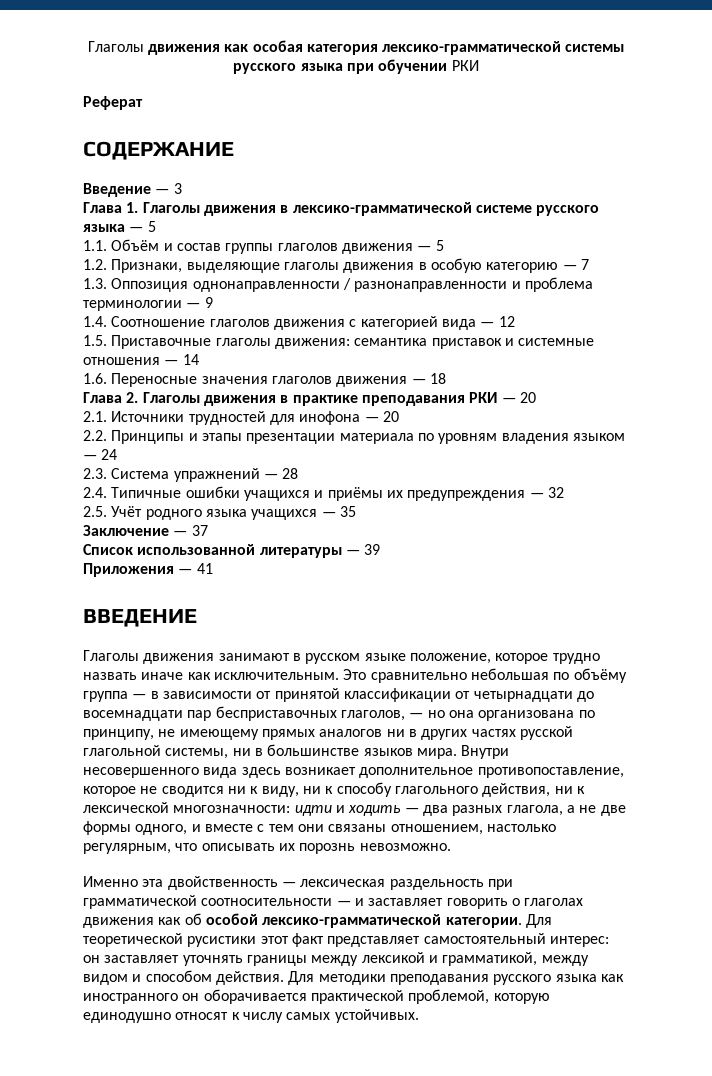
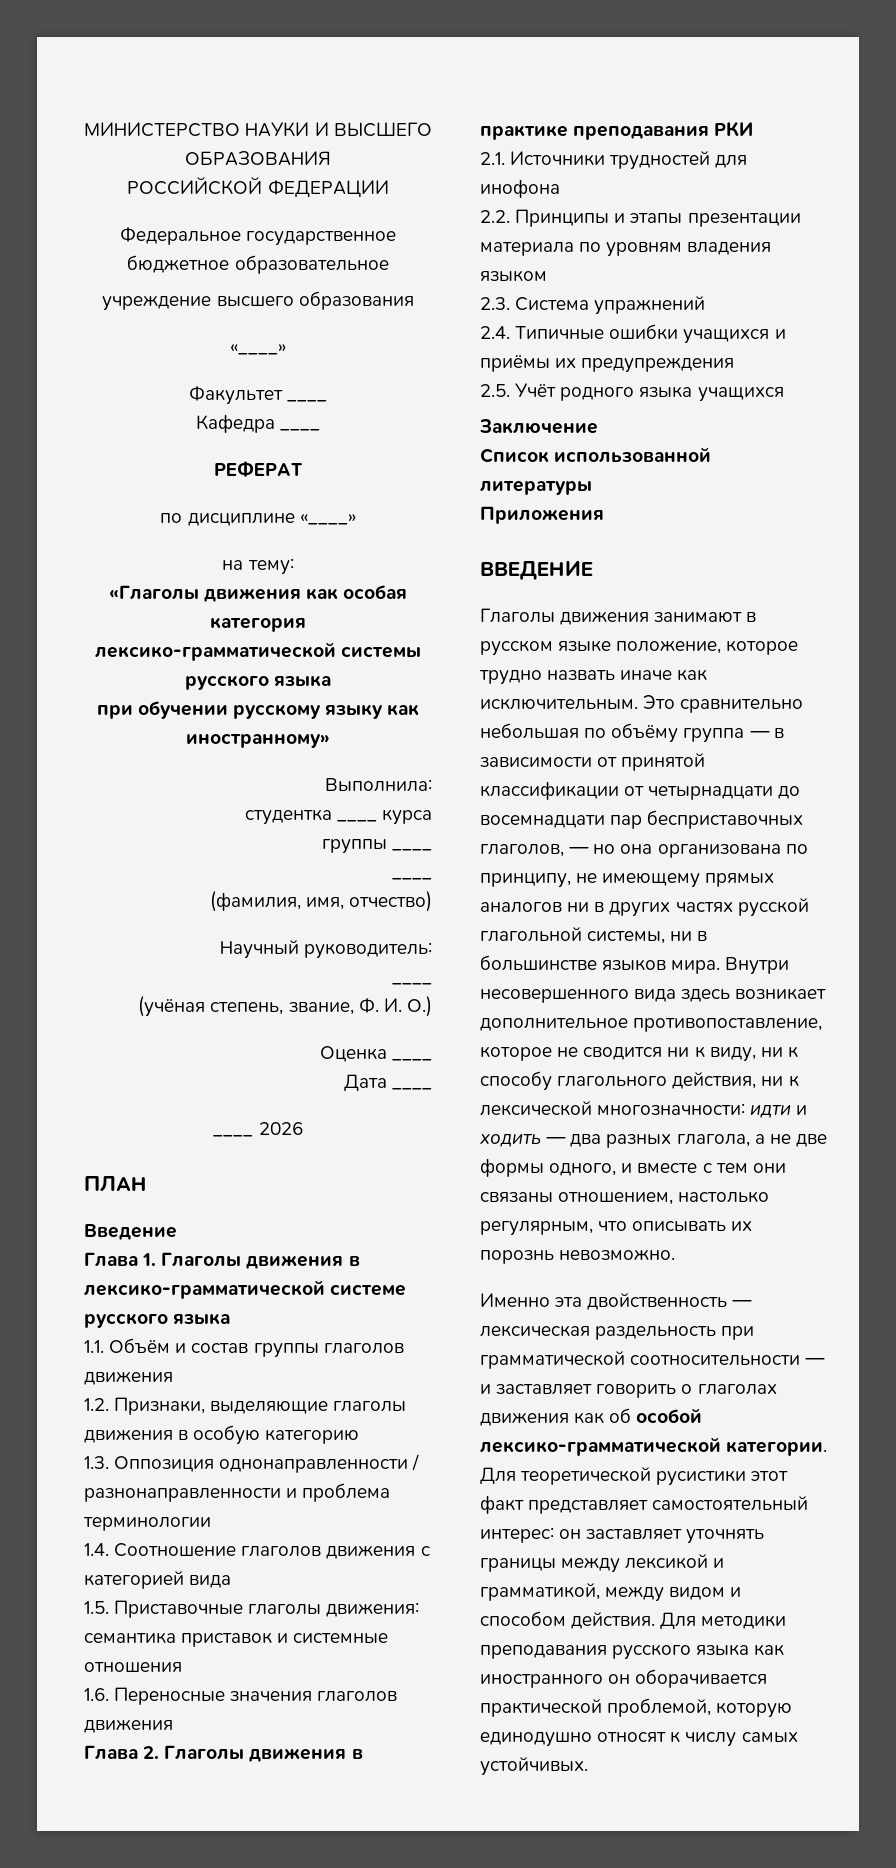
- Глаголы движения как особая категория лексико-грамматической системы русского языка при обучении РКИ
- Реферат
- СОДЕРЖАНИЕ
+ МИНИСТЕРСТВО НАУКИ И ВЫСШЕГО ОБРАЗОВАНИЯ
+ РОССИЙСКОЙ ФЕДЕРАЦИИ
+ Федеральное государственное бюджетное образовательное
+ учреждение высшего образования
+ «____»
+ Факультет ____
+ Кафедра ____
+ РЕФЕРАТ
+ по дисциплине «____»
+ на тему:
+ «Глаголы движения как особая категория
+ лексико-грамматической системы русского языка
+ при обучении русскому языку как иностранному»
+ Выполнила:
+ студентка ____ курса
+ группы ____
+ ____
+ (фамилия, имя, отчество)
+ Научный руководитель:
+ ____
+ (учёная степень, звание, Ф. И. О.)
+ Оценка ____
+ Дата ____
+ ____ 2026
+ ПЛАН
- Введение — 3
+ Введение
- Глава 1. Глаголы движения в лексико-грамматической системе русского языка — 5
+ Глава 1. Глаголы движения в лексико-грамматической системе русского языка
- 1.1. Объём и состав группы глаголов движения — 5
+ 1.1. Объём и состав группы глаголов движения
- 1.2. Признаки, выделяющие глаголы движения в особую категорию — 7
+ 1.2. Признаки, выделяющие глаголы движения в особую категорию
- 1.3. Оппозиция однонаправленности / разнонаправленности и проблема терминологии — 9
+ 1.3. Оппозиция однонаправленности / разнонаправленности и проблема терминологии
- 1.4. Соотношение глаголов движения с категорией вида — 12
+ 1.4. Соотношение глаголов движения с категорией вида
- 1.5. Приставочные глаголы движения: семантика приставок и системные отношения — 14
+ 1.5. Приставочные глаголы движения: семантика приставок и системные отношения
- 1.6. Переносные значения глаголов движения — 18
+ 1.6. Переносные значения глаголов движения
- Глава 2. Глаголы движения в практике преподавания РКИ — 20
+ Глава 2. Глаголы движения в практике преподавания РКИ
- 2.1. Источники трудностей для инофона — 20
+ 2.1. Источники трудностей для инофона
- 2.2. Принципы и этапы презентации материала по уровням владения языком — 24
+ 2.2. Принципы и этапы презентации материала по уровням владения языком
- 2.3. Система упражнений — 28
+ 2.3. Система упражнений
- 2.4. Типичные ошибки учащихся и приёмы их предупреждения — 32
+ 2.4. Типичные ошибки учащихся и приёмы их предупреждения
- 2.5. Учёт родного языка учащихся — 35
+ 2.5. Учёт родного языка учащихся
- Заключение — 37
+ Заключение
- Список использованной литературы — 39
+ Список использованной литературы
- Приложения — 41
+ Приложения

